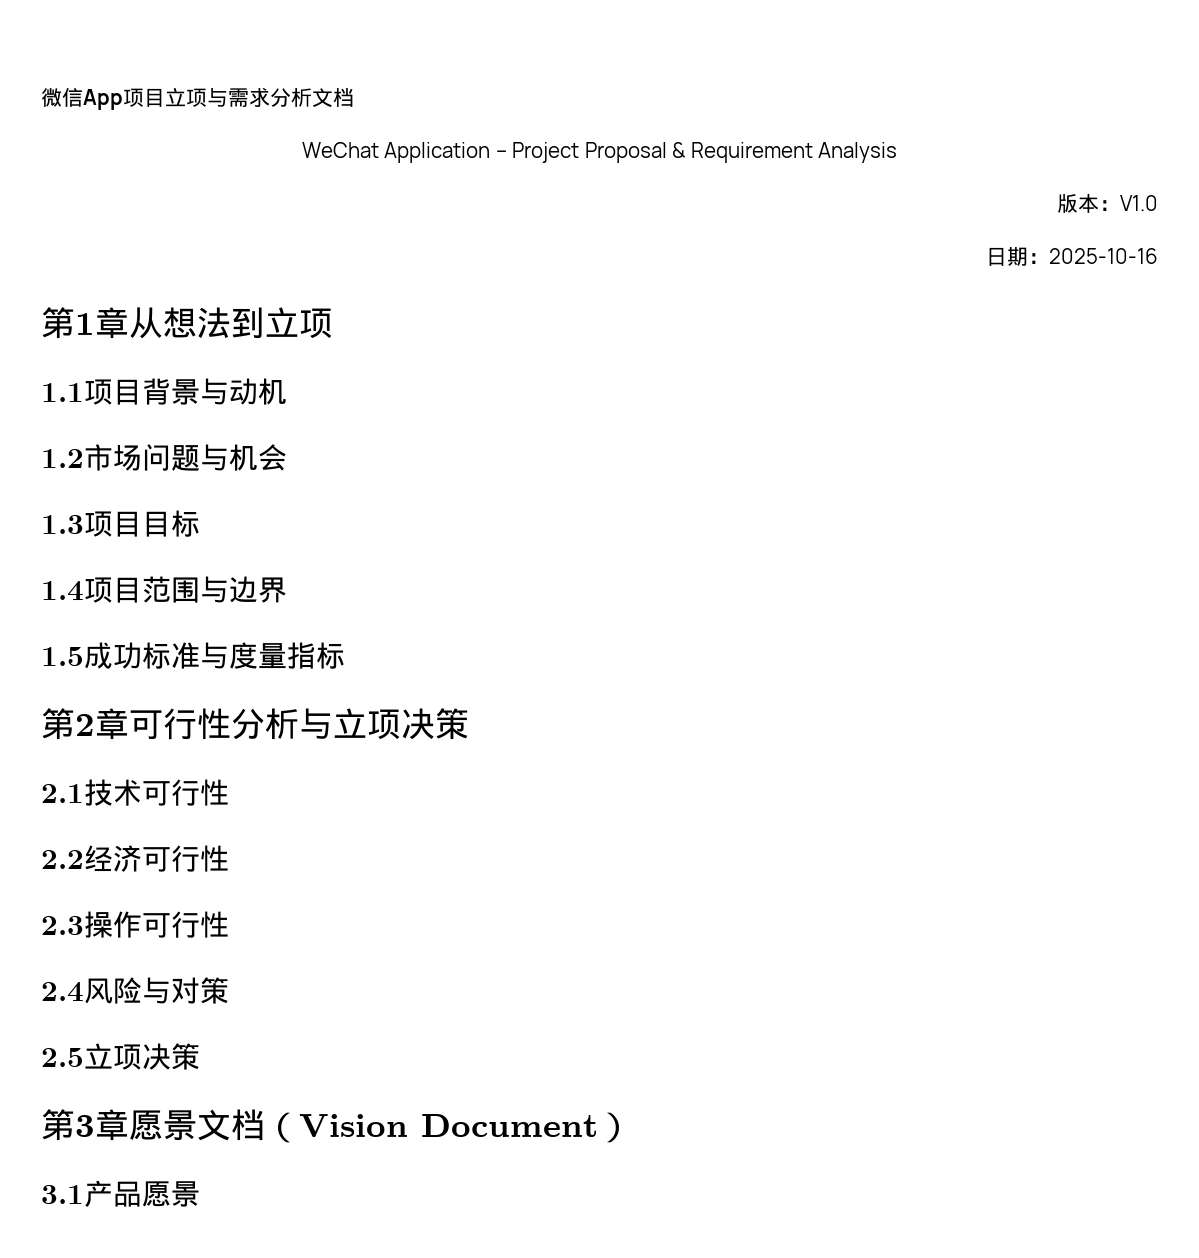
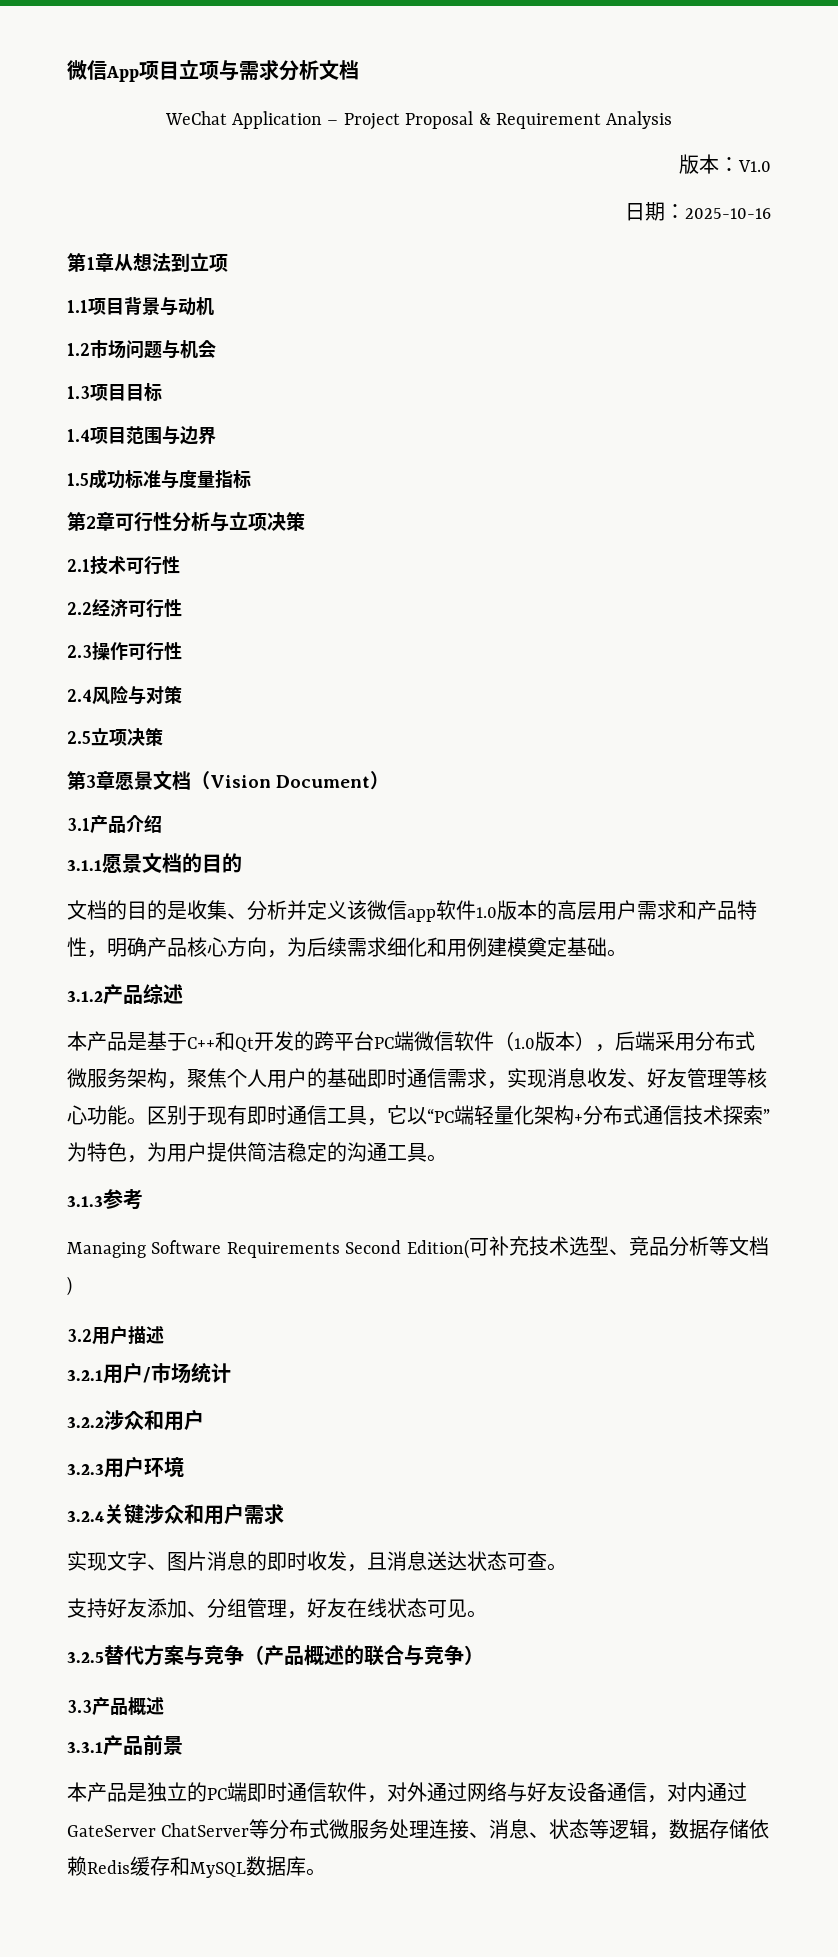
- 3.1产品愿景
+ 3.1产品介绍
+ 3.1.1愿景文档的目的
+ 文档的目的是收集、分析并定义该微信app软件1.0版本的高层用户需求和产品特性，明确产品核心方向，为后续需求细化和用例建模奠定基础。
+ 3.1.2产品综述
+ 本产品是基于C++和Qt开发的跨平台PC端微信软件（1.0版本），后端采用分布式微服务架构，聚焦个人用户的基础即时通信需求，实现消息收发、好友管理等核心功能。区别于现有即时通信工具，它以“PC端轻量化架构+分布式通信技术探索”为特色，为用户提供简洁稳定的沟通工具。
+ 3.1.3参考
+ Managing Software Requirements Second Edition(可补充技术选型、竞品分析等文档)
+ 3.2用户描述
+ 3.2.1用户/市场统计
+ 3.2.2涉众和用户
+ 3.2.3用户环境
+ 3.2.4关键涉众和用户需求
+ 实现文字、图片消息的即时收发，且消息送达状态可查。
+ 支持好友添加、分组管理，好友在线状态可见。
+ 3.2.5替代方案与竞争（产品概述的联合与竞争）
+ 3.3产品概述
+ 3.3.1产品前景
+ 本产品是独立的PC端即时通信软件，对外通过网络与好友设备通信，对内通过GateServer ChatServer等分布式微服务处理连接、消息、状态等逻辑，数据存储依赖Redis缓存和MySQL数据库。

